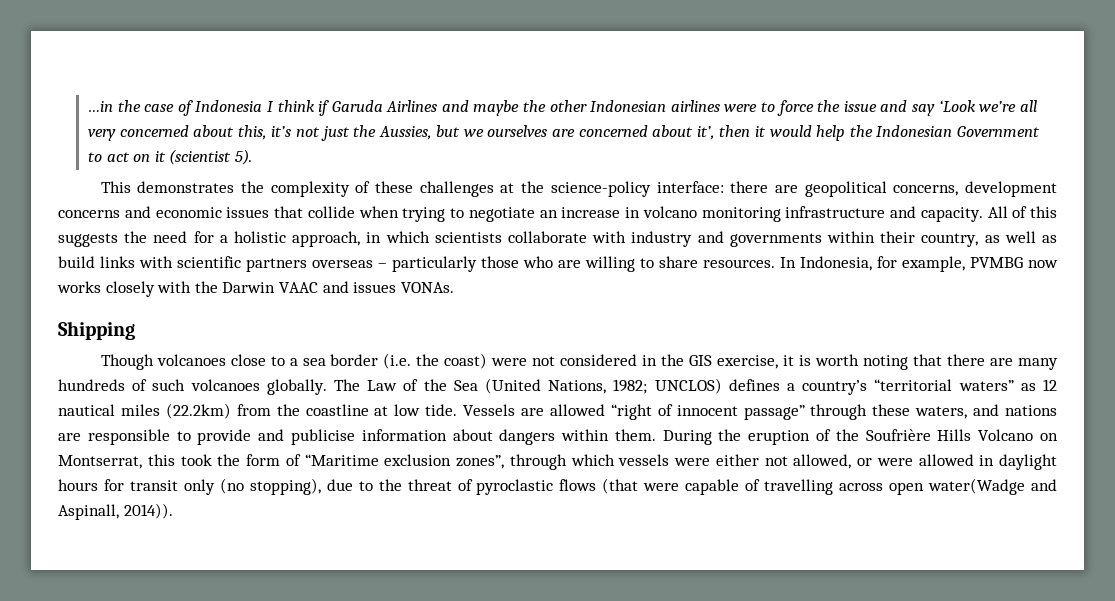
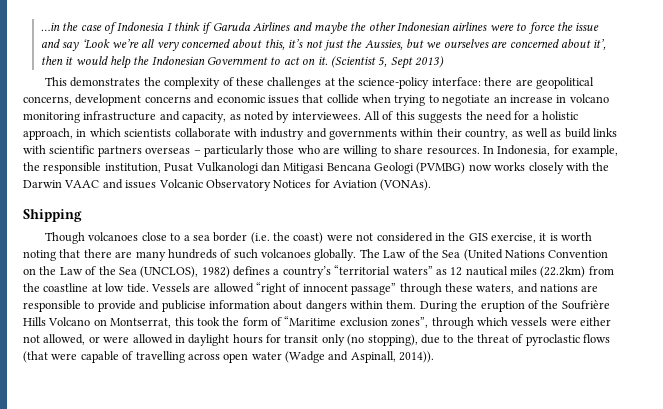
- …in the case of Indonesia I think if Garuda Airlines and maybe the other Indonesian airlines were to force the issue and say ‘Look we’re all very concerned about this, it’s not just the Aussies, but we ourselves are concerned about it’, then it would help the Indonesian Government to act on it (scientist 5).
+ …in the case of Indonesia I think if Garuda Airlines and maybe the other Indonesian airlines were to force the issue and say ‘Look we’re all very concerned about this, it’s not just the Aussies, but we ourselves are concerned about it’, then it would help the Indonesian Government to act on it. (Scientist 5, Sept 2013)
- This demonstrates the complexity of these challenges at the science-policy interface: there are geopolitical concerns, development concerns and economic issues that collide when trying to negotiate an increase in volcano monitoring infrastructure and capacity.
+ This demonstrates the complexity of these challenges at the science-policy interface: there are geopolitical concerns, development concerns and economic issues that collide when trying to negotiate an increase in volcano monitoring infrastructure and capacity, as noted by interviewees.
- In Indonesia, for example, PVMBG now works closely with the Darwin VAAC and issues VONAs.
+ In Indonesia, for example, the responsible institution, Pusat Vulkanologi dan Mitigasi Bencana Geologi (PVMBG) now works closely with the Darwin VAAC and issues Volcanic Observatory Notices for Aviation (VONAs).
- The Law of the Sea (United Nations, 1982; UNCLOS) defines a country’s “territorial waters” as 12 nautical miles (22.2km) from the coastline at low tide.
+ The Law of the Sea (United Nations Convention on the Law of the Sea (UNCLOS), 1982) defines a country’s “territorial waters” as 12 nautical miles (22.2km) from the coastline at low tide.
- During the eruption of the Soufrière Hills Volcano on Montserrat, this took the form of “Maritime exclusion zones”, through which vessels were either not allowed, or were allowed in daylight hours for transit only (no stopping), due to the threat of pyroclastic flows (that were capable of travelling across open water(Wadge and Aspinall, 2014)).
+ During the eruption of the Soufrière Hills Volcano on Montserrat, this took the form of “Maritime exclusion zones”, through which vessels were either not allowed, or were allowed in daylight hours for transit only (no stopping), due to the threat of pyroclastic flows (that were capable of travelling across open water (Wadge and Aspinall, 2014)).

